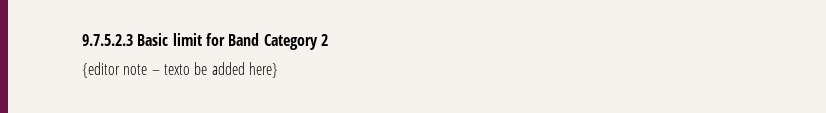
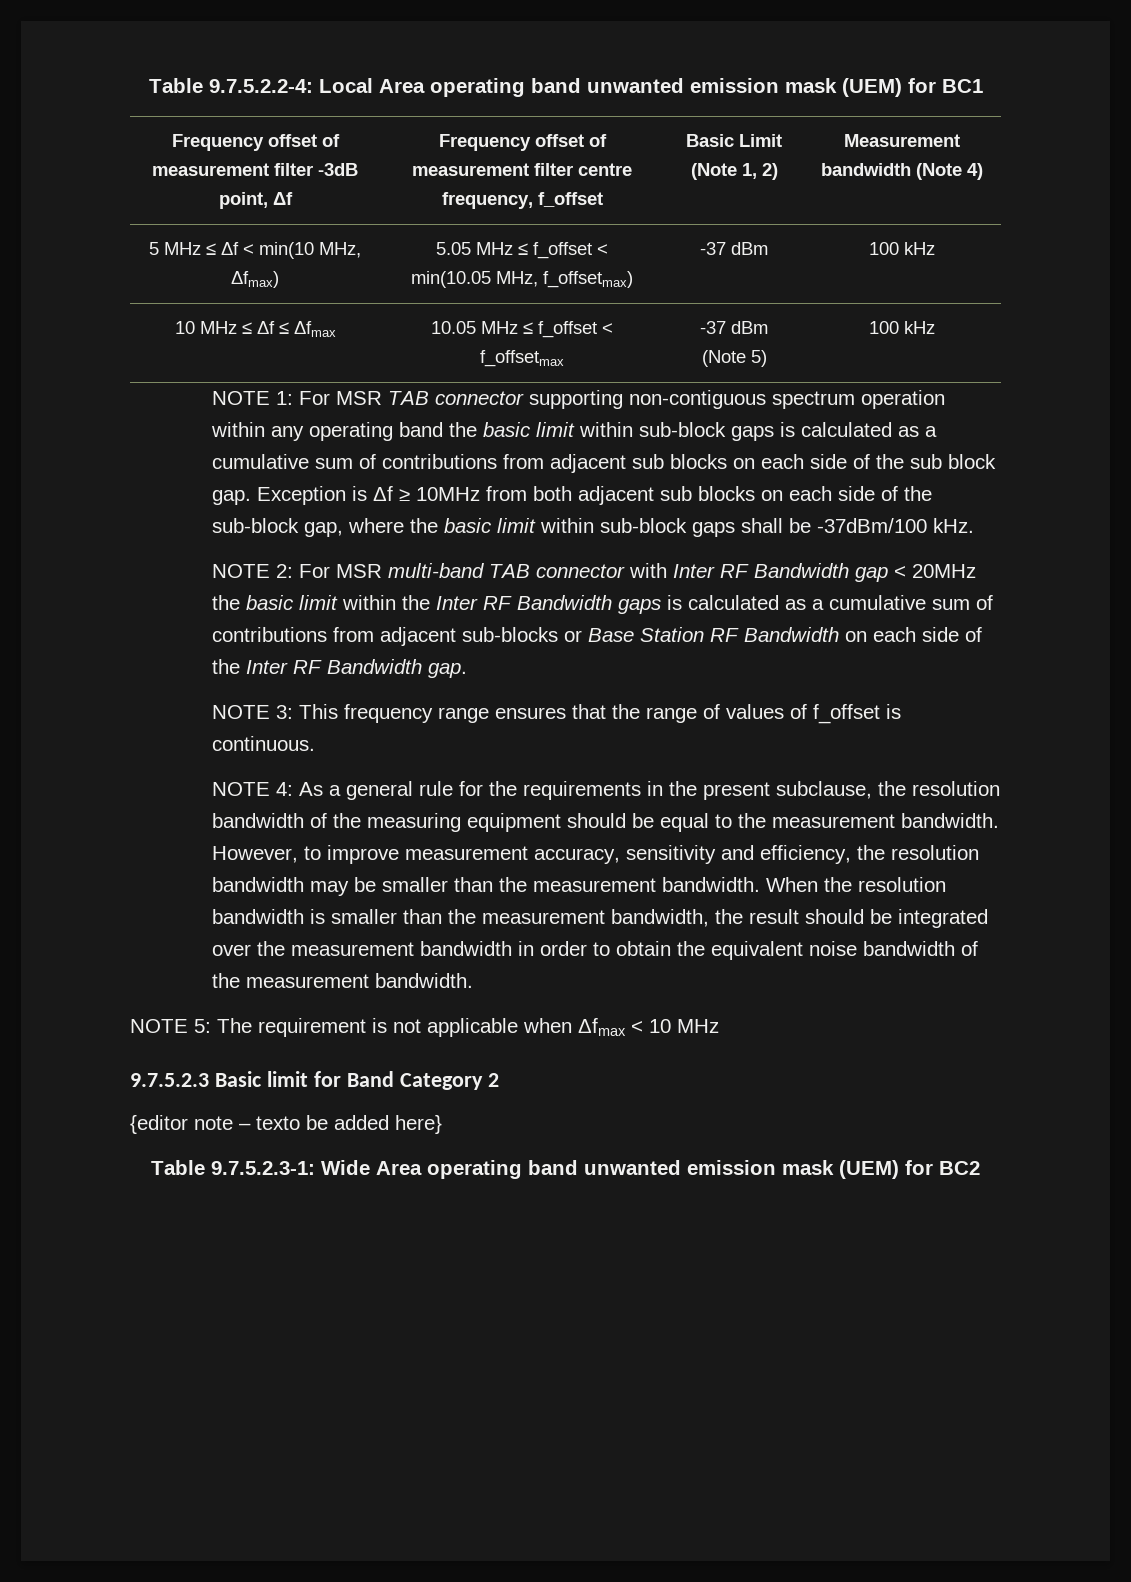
+ Table 9.7.5.2.2-4: Local Area operating band unwanted emission mask (UEM) for BC1
+ Frequency offset of measurement filter -3dB point, Δf | Frequency offset of measurement filter centre frequency, f_offset | Basic Limit (Note 1, 2) | Measurement bandwidth (Note 4)
+ 5 MHz ≤ Δf < min(10 MHz, Δfmax) | 5.05 MHz ≤ f_offset < min(10.05 MHz, f_offsetmax) | -37 dBm | 100 kHz
+ 10 MHz ≤ Δf ≤ Δfmax | 10.05 MHz ≤ f_offset < f_offsetmax | -37 dBm (Note 5) | 100 kHz
+ NOTE 1: For MSR TAB connector supporting non-contiguous spectrum operation within any operating band the basic limit within sub-block gaps is calculated as a cumulative sum of contributions from adjacent sub blocks on each side of the sub block gap. Exception is Δf ≥ 10MHz from both adjacent sub blocks on each side of the sub-block gap, where the basic limit within sub-block gaps shall be -37dBm/100 kHz.
+ NOTE 2: For MSR multi-band TAB connector with Inter RF Bandwidth gap < 20MHz the basic limit within the Inter RF Bandwidth gaps is calculated as a cumulative sum of contributions from adjacent sub-blocks or Base Station RF Bandwidth on each side of the Inter RF Bandwidth gap.
+ NOTE 3: This frequency range ensures that the range of values of f_offset is continuous.
+ NOTE 4: As a general rule for the requirements in the present subclause, the resolution bandwidth of the measuring equipment should be equal to the measurement bandwidth. However, to improve measurement accuracy, sensitivity and efficiency, the resolution bandwidth may be smaller than the measurement bandwidth. When the resolution bandwidth is smaller than the measurement bandwidth, the result should be integrated over the measurement bandwidth in order to obtain the equivalent noise bandwidth of the measurement bandwidth.
+ NOTE 5: The requirement is not applicable when Δfmax < 10 MHz
+ Table 9.7.5.2.3-1: Wide Area operating band unwanted emission mask (UEM) for BC2

